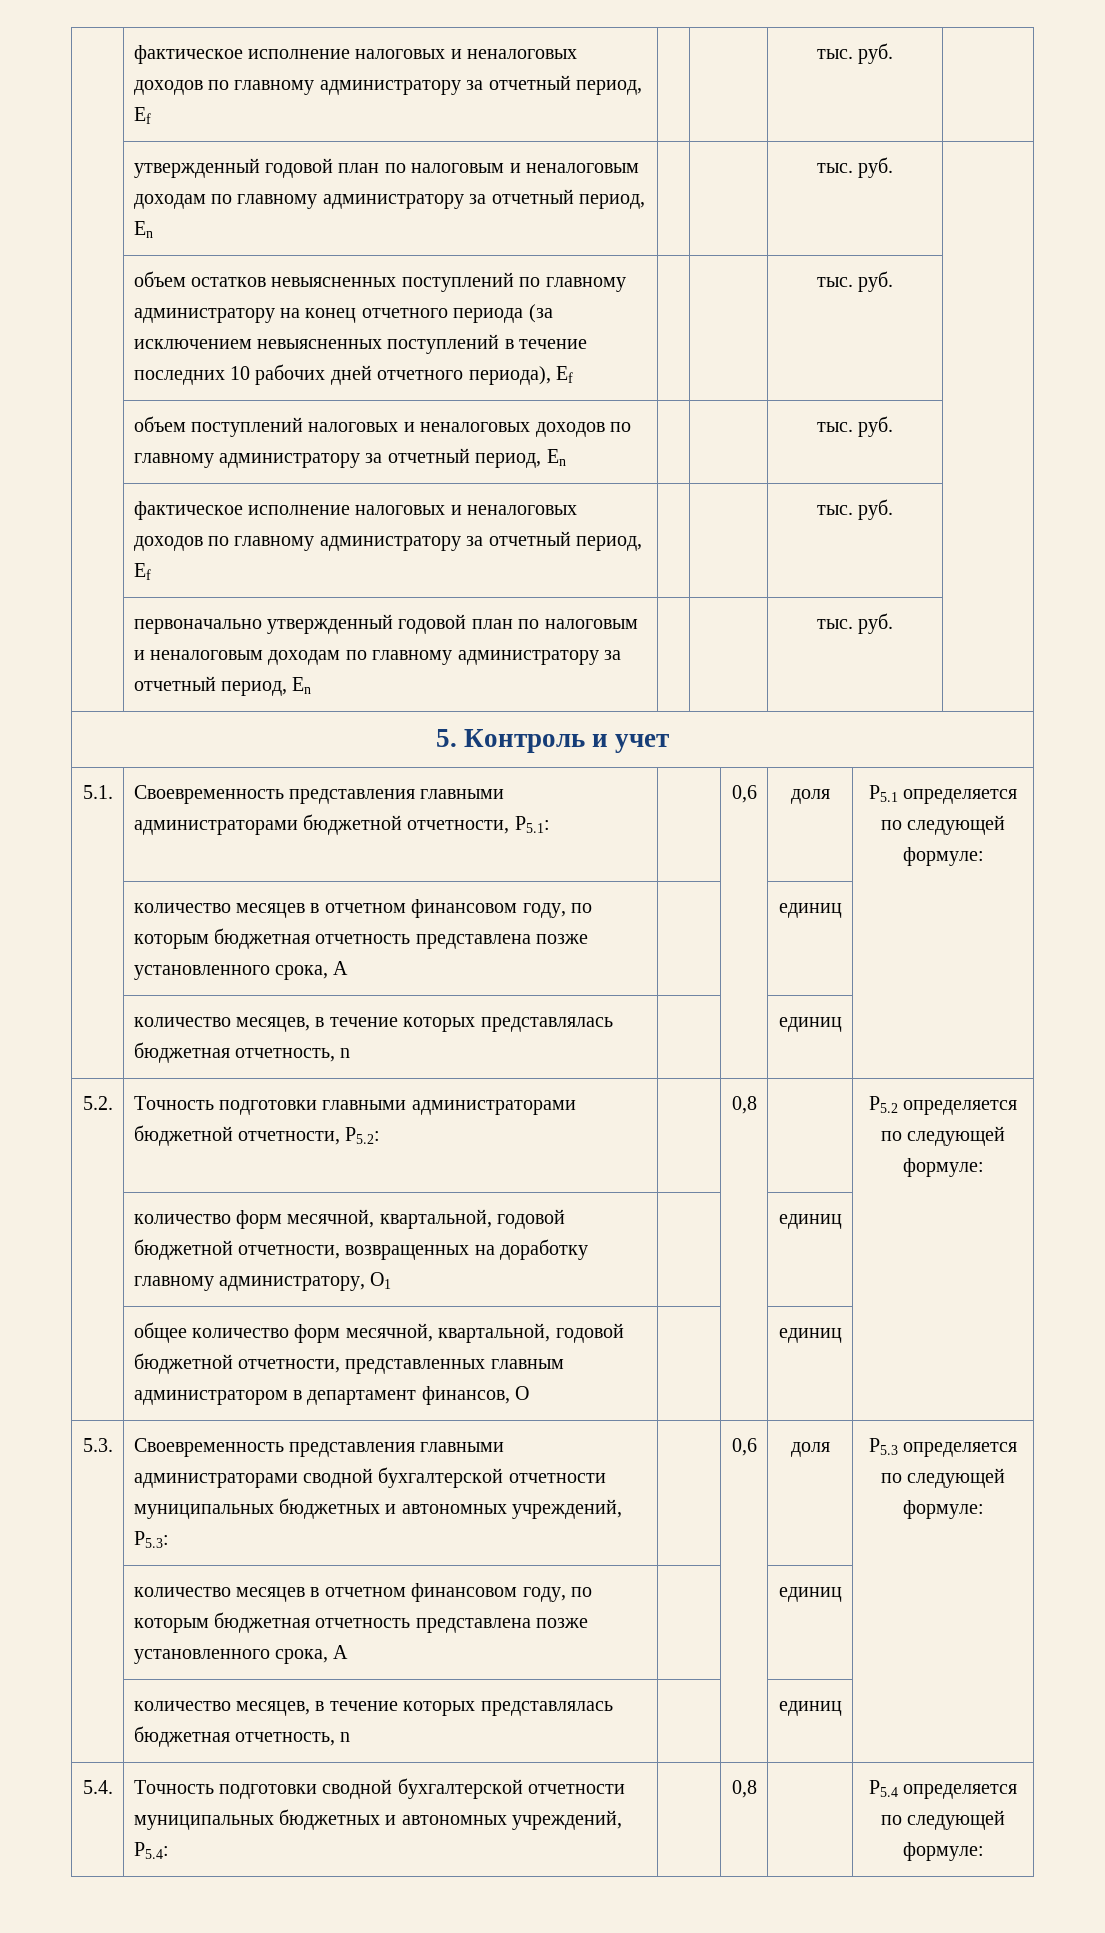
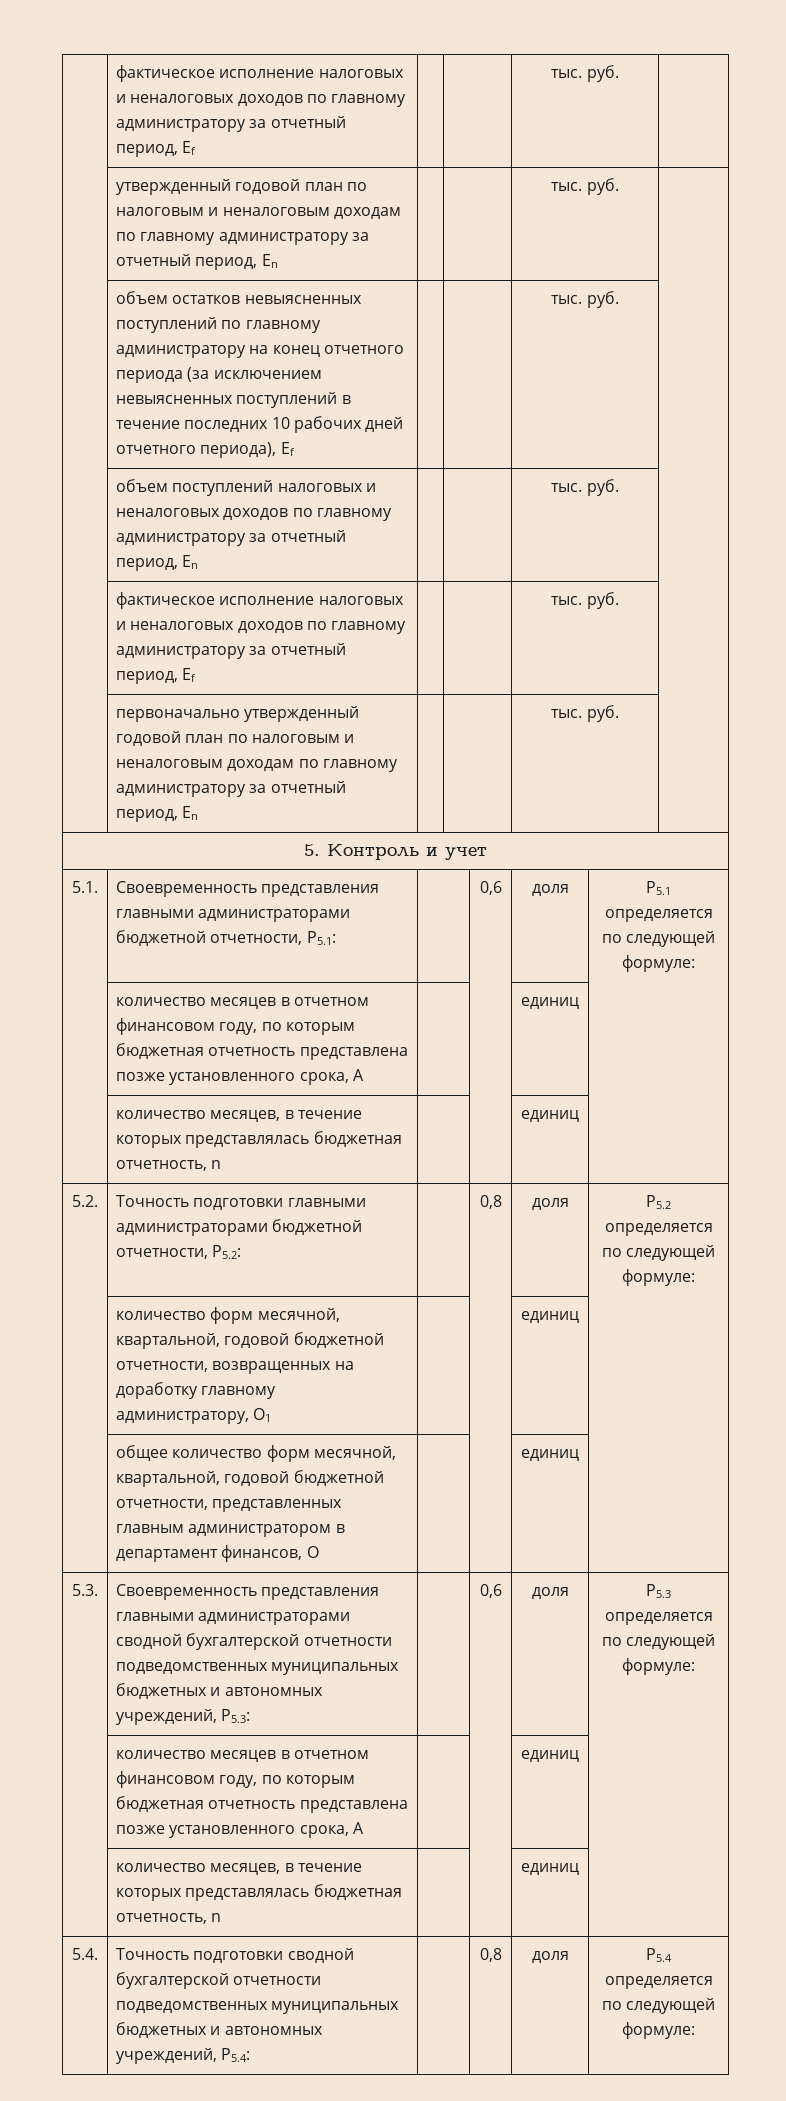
- 5.2. | Точность подготовки главными администраторами бюджетной отчетности, Р5.2: | | 0,8 | | Р5.2 определяется по следующей формуле:
+ 5.2. | Точность подготовки главными администраторами бюджетной отчетности, Р5.2: | | 0,8 | доля | Р5.2 определяется по следующей формуле:
- 5.3. | Своевременность представления главными администраторами сводной бухгалтерской отчетности муниципальных бюджетных и автономных учреждений, Р5.3: | | 0,6 | доля | Р5.3 определяется по следующей формуле:
+ 5.3. | Своевременность представления главными администраторами сводной бухгалтерской отчетности подведомственных муниципальных бюджетных и автономных учреждений, Р5.3: | | 0,6 | доля | Р5.3 определяется по следующей формуле:
- 5.4. | Точность подготовки сводной бухгалтерской отчетности муниципальных бюджетных и автономных учреждений, Р5.4: | | 0,8 | | Р5.4 определяется по следующей формуле:
+ 5.4. | Точность подготовки сводной бухгалтерской отчетности подведомственных муниципальных бюджетных и автономных учреждений, Р5.4: | | 0,8 | доля | Р5.4 определяется по следующей формуле:

